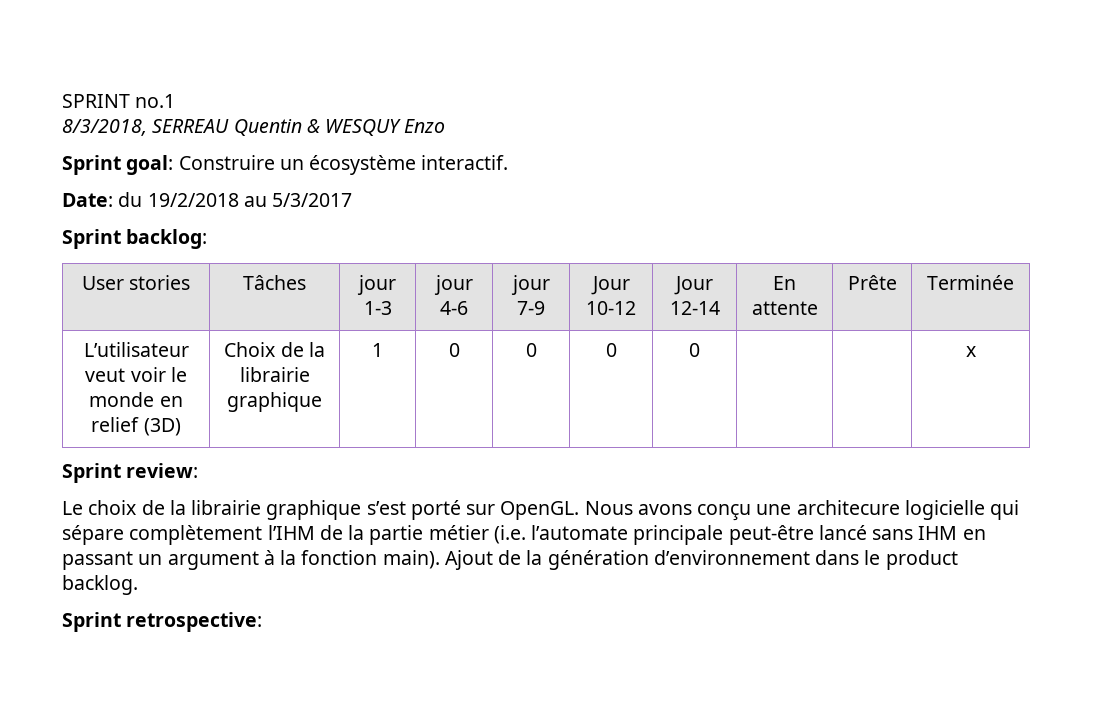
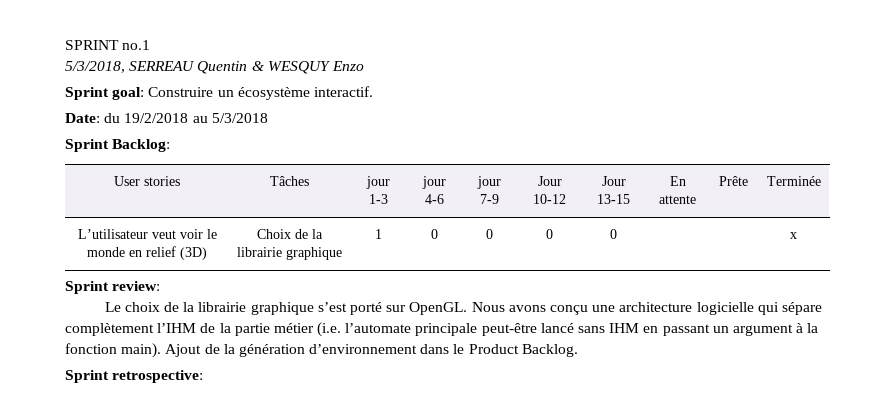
- 8/3/2018, SERREAU Quentin & WESQUY Enzo
+ 5/3/2018, SERREAU Quentin & WESQUY Enzo
- Date: du 19/2/2018 au 5/3/2017
- Sprint backlog:
+ Date: du 19/2/2018 au 5/3/2018
+ Sprint Backlog:
- User stories | Tâches | jour 1-3 | jour 4-6 | jour 7-9 | Jour 10-12 | Jour 12-14 | En attente | Prête | Terminée
+ User stories | Tâches | jour 1-3 | jour 4-6 | jour 7-9 | Jour 10-12 | Jour 13-15 | En attente | Prête | Terminée
- Nous avons conçu une architecure logicielle qui sépare complètement l’IHM de la partie métier (i.e. l’automate principale peut-être lancé sans IHM en passant un argument à la fonction main).
+ Nous avons conçu une architecture logicielle qui sépare complètement l’IHM de la partie métier (i.e. l’automate principale peut-être lancé sans IHM en passant un argument à la fonction main).
- Ajout de la génération d’environnement dans le product backlog.
+ Ajout de la génération d’environnement dans le Product Backlog.

